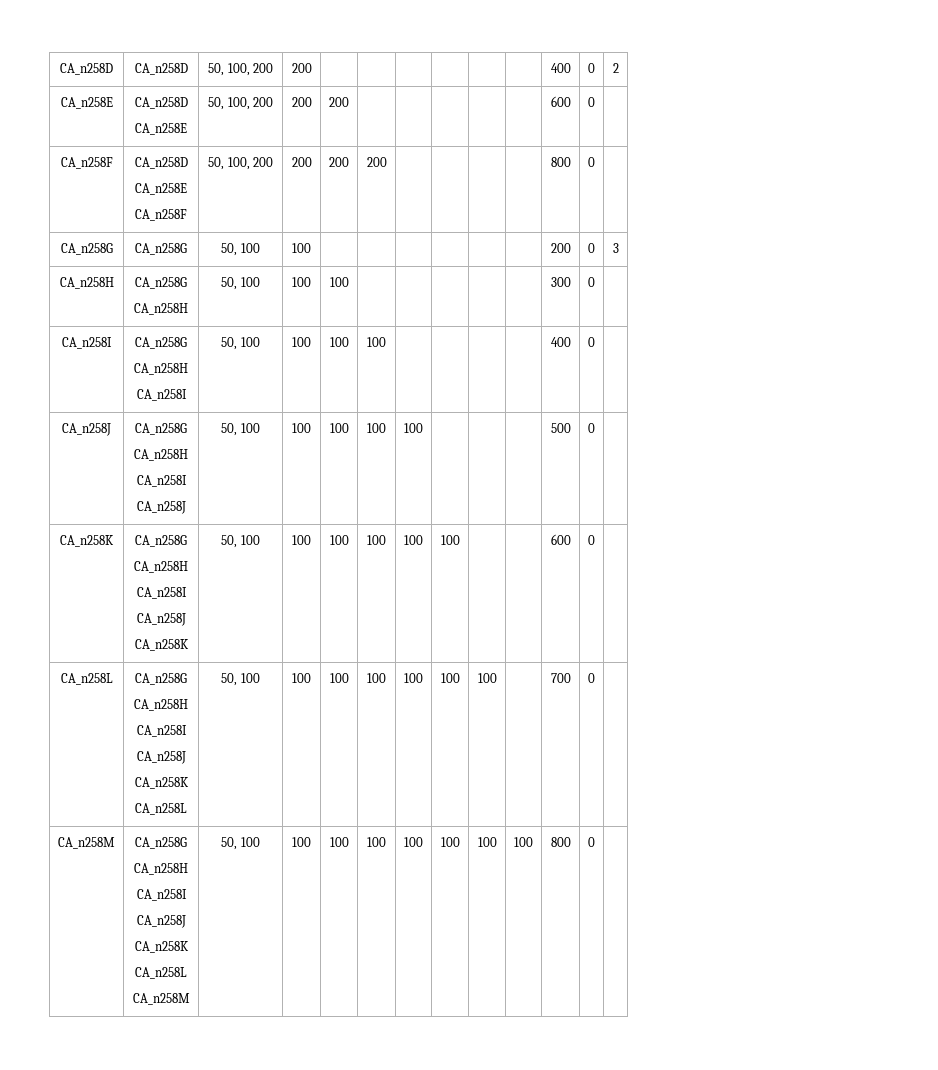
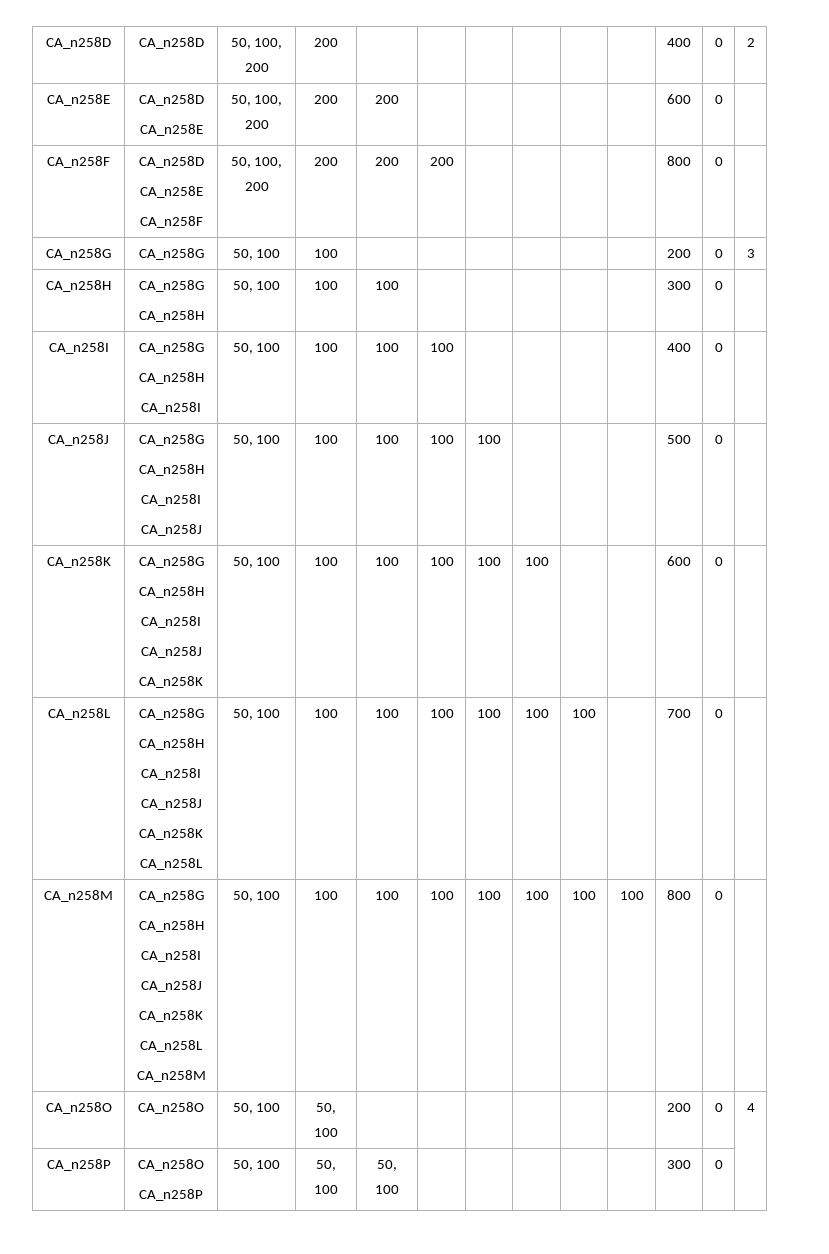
+ CA_n258O | CA_n258O | 50, 100 | 50, 100 | | | | | | | 200 | 0 | 4
+ CA_n258P | CA_n258O
+ CA_n258P | 50, 100 | 50, 100 | 50, 100 | | | | | | 300 | 0 |

